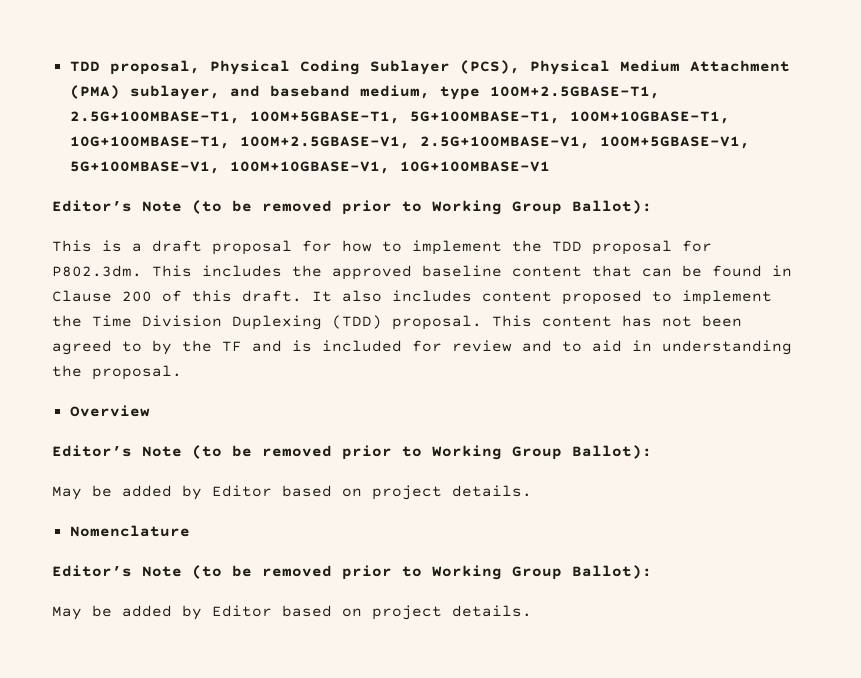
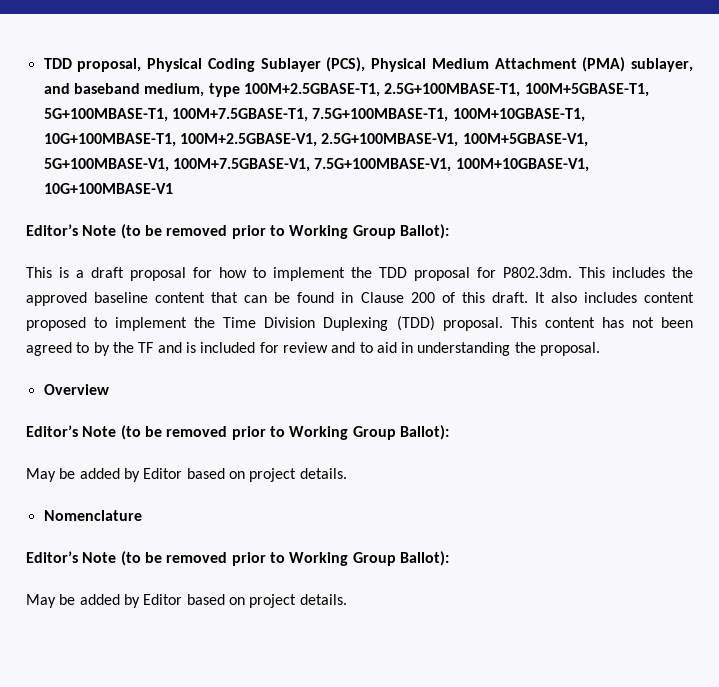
- TDD proposal, Physical Coding Sublayer (PCS), Physical Medium Attachment (PMA) sublayer, and baseband medium, type 100M+2.5GBASE-T1, 2.5G+100MBASE-T1, 100M+5GBASE-T1, 5G+100MBASE-T1, 100M+10GBASE-T1, 10G+100MBASE-T1, 100M+2.5GBASE-V1, 2.5G+100MBASE-V1, 100M+5GBASE-V1, 5G+100MBASE-V1, 100M+10GBASE-V1, 10G+100MBASE-V1
+ TDD proposal, Physical Coding Sublayer (PCS), Physical Medium Attachment (PMA) sublayer, and baseband medium, type 100M+2.5GBASE-T1, 2.5G+100MBASE-T1, 100M+5GBASE-T1, 5G+100MBASE-T1, 100M+7.5GBASE-T1, 7.5G+100MBASE-T1, 100M+10GBASE-T1, 10G+100MBASE-T1, 100M+2.5GBASE-V1, 2.5G+100MBASE-V1, 100M+5GBASE-V1, 5G+100MBASE-V1, 100M+7.5GBASE-V1, 7.5G+100MBASE-V1, 100M+10GBASE-V1, 10G+100MBASE-V1

